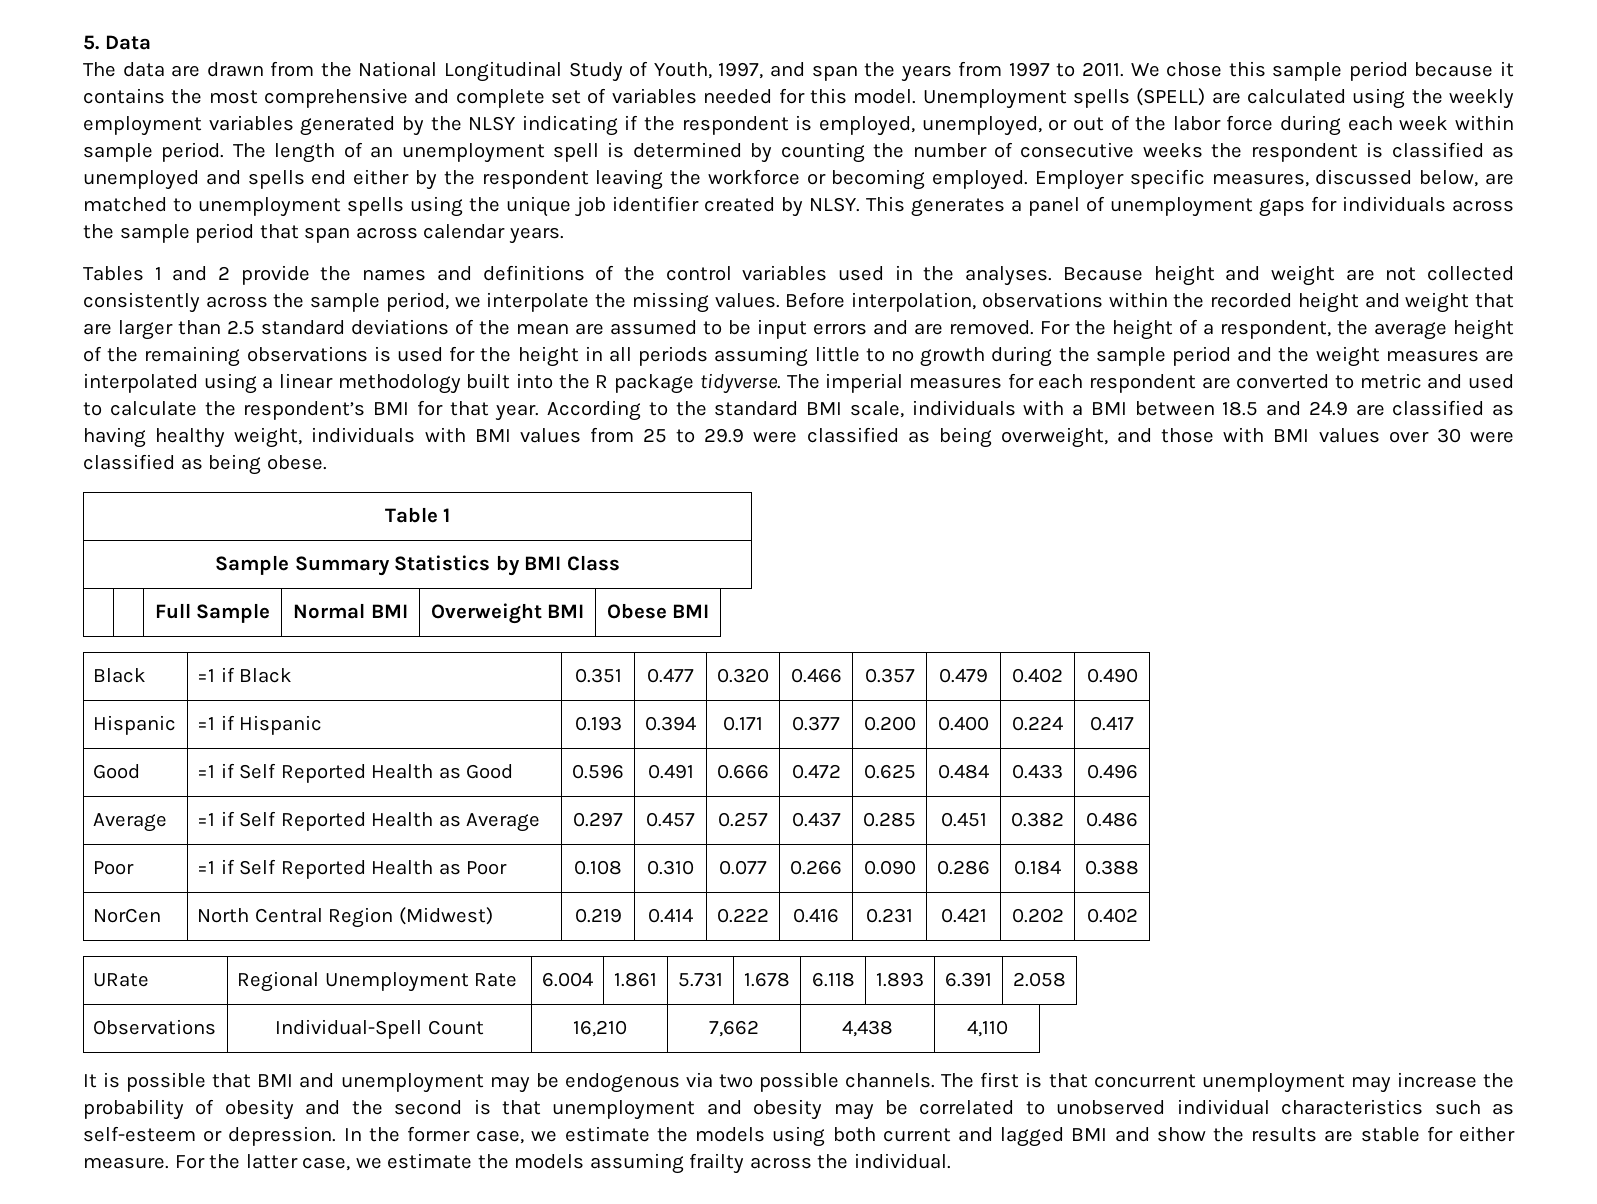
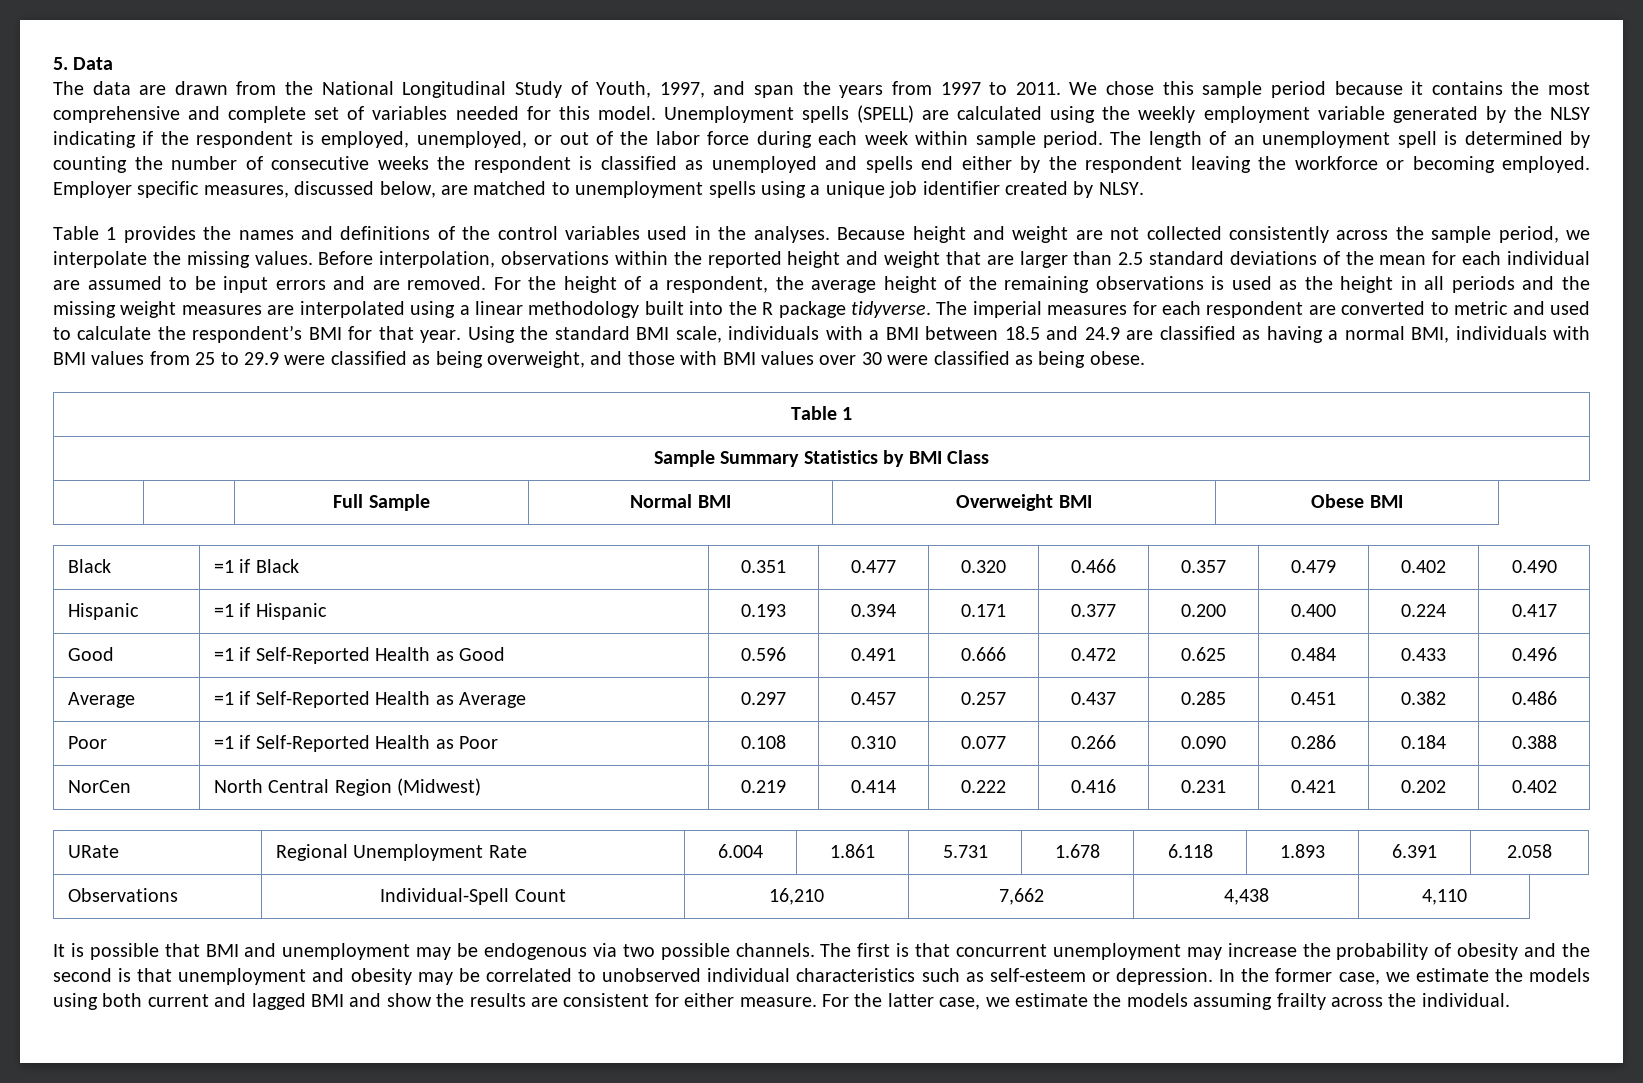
- Unemployment spells (SPELL) are calculated using the weekly employment variables generated by the NLSY indicating if the respondent is employed, unemployed, or out of the labor force during each week within sample period.
+ Unemployment spells (SPELL) are calculated using the weekly employment variable generated by the NLSY indicating if the respondent is employed, unemployed, or out of the labor force during each week within sample period.
- Employer specific measures, discussed below, are matched to unemployment spells using the unique job identifier created by NLSY. This generates a panel of unemployment gaps for individuals across the sample period that span across calendar years.
- Tables 1 and 2 provide the names and definitions of the control variables used in the analyses.
+ Employer specific measures, discussed below, are matched to unemployment spells using a unique job identifier created by NLSY.
+ Table 1 provides the names and definitions of the control variables used in the analyses.
- Before interpolation, observations within the recorded height and weight that are larger than 2.5 standard deviations of the mean are assumed to be input errors and are removed.
+ Before interpolation, observations within the reported height and weight that are larger than 2.5 standard deviations of the mean for each individual are assumed to be input errors and are removed.
- For the height of a respondent, the average height of the remaining observations is used for the height in all periods assuming little to no growth during the sample period and the weight measures are interpolated using a linear methodology built into the R package tidyverse.
+ For the height of a respondent, the average height of the remaining observations is used as the height in all periods and the missing weight measures are interpolated using a linear methodology built into the R package tidyverse.
- According to the standard BMI scale, individuals with a BMI between 18.5 and 24.9 are classified as having healthy weight, individuals with BMI values from 25 to 29.9 were classified as being overweight, and those with BMI values over 30 were classified as being obese.
+ Using the standard BMI scale, individuals with a BMI between 18.5 and 24.9 are classified as having a normal BMI, individuals with BMI values from 25 to 29.9 were classified as being overweight, and those with BMI values over 30 were classified as being obese.
- Good | =1 if Self Reported Health as Good | 0.596 | 0.491 | 0.666 | 0.472 | 0.625 | 0.484 | 0.433 | 0.496
+ Good | =1 if Self-Reported Health as Good | 0.596 | 0.491 | 0.666 | 0.472 | 0.625 | 0.484 | 0.433 | 0.496
- Average | =1 if Self Reported Health as Average | 0.297 | 0.457 | 0.257 | 0.437 | 0.285 | 0.451 | 0.382 | 0.486
+ Average | =1 if Self-Reported Health as Average | 0.297 | 0.457 | 0.257 | 0.437 | 0.285 | 0.451 | 0.382 | 0.486
- Poor | =1 if Self Reported Health as Poor | 0.108 | 0.310 | 0.077 | 0.266 | 0.090 | 0.286 | 0.184 | 0.388
+ Poor | =1 if Self-Reported Health as Poor | 0.108 | 0.310 | 0.077 | 0.266 | 0.090 | 0.286 | 0.184 | 0.388
- In the former case, we estimate the models using both current and lagged BMI and show the results are stable for either measure.
+ In the former case, we estimate the models using both current and lagged BMI and show the results are consistent for either measure.

